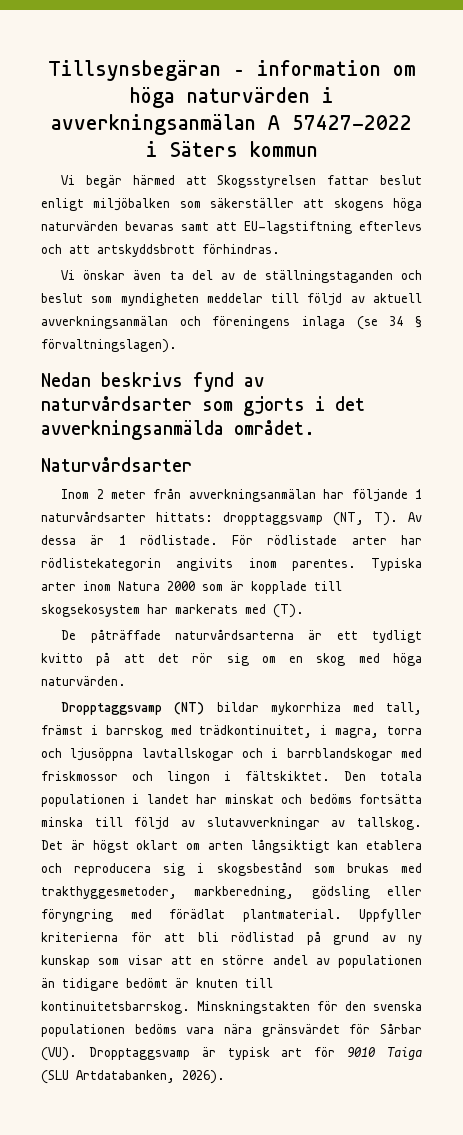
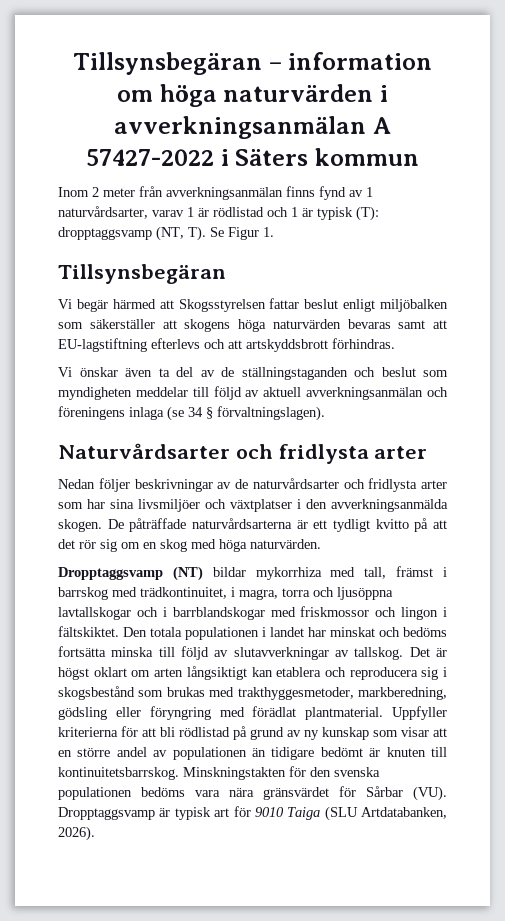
+ Inom 2 meter från avverkningsanmälan finns fynd av 1 naturvårdsarter, varav 1 är rödlistad och 1 är typisk (T): dropptaggsvamp (NT, T). Se Figur 1.
+ Tillsynsbegäran
- Nedan beskrivs fynd av naturvårdsarter som gjorts i det avverkningsanmälda området.
- Naturvårdsarter
- Inom 2 meter från avverkningsanmälan har följande 1 naturvårdsarter hittats: dropptaggsvamp (NT, T). Av dessa är 1 rödlistade. För rödlistade arter har rödlistekategorin angivits inom parentes. Typiska arter inom Natura 2000 som är kopplade till skogsekosystem har markerats med (T).
- De påträffade naturvårdsarterna är ett tydligt kvitto på att det rör sig om en skog med höga naturvärden.
+ Naturvårdsarter och fridlysta arter
+ Nedan följer beskrivningar av de naturvårdsarter och fridlysta arter som har sina livsmiljöer och växtplatser i den avverkningsanmälda skogen. De påträffade naturvårdsarterna är ett tydligt kvitto på att det rör sig om en skog med höga naturvärden.

